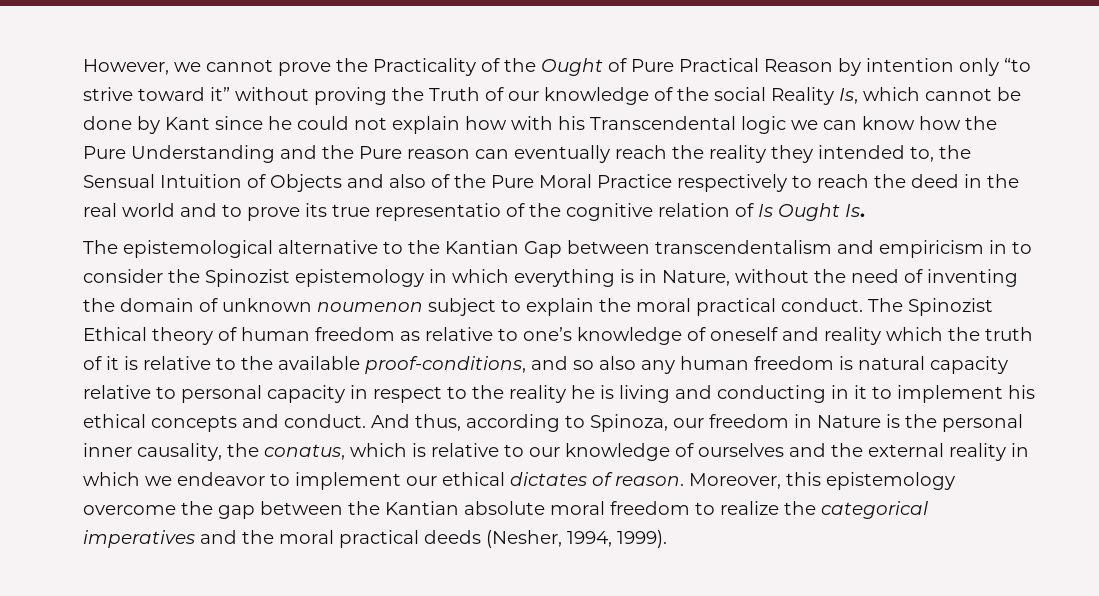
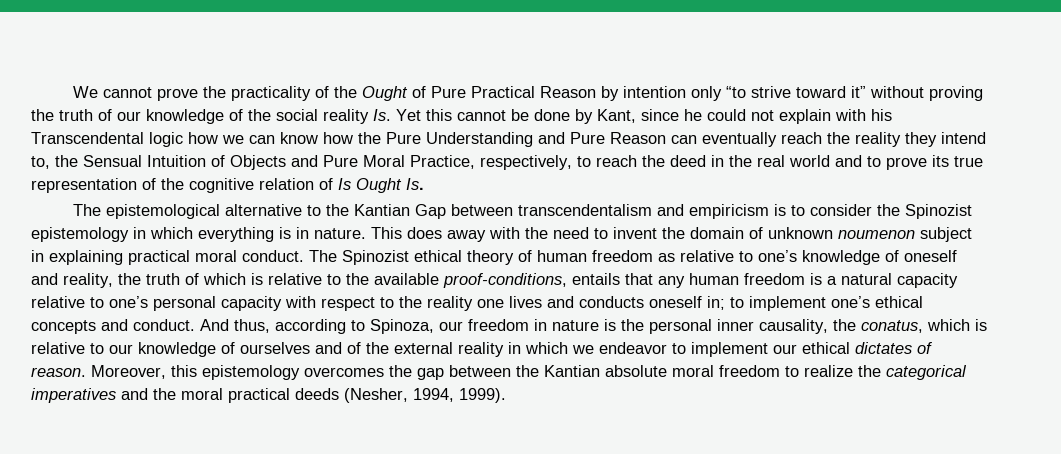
- However, we cannot prove the Practicality of the Ought of Pure Practical Reason by intention only “to strive toward it” without proving the Truth of our knowledge of the social Reality Is, which cannot be done by Kant since he could not explain how with his Transcendental logic we can know how the Pure Understanding and the Pure reason can eventually reach the reality they intended to, the Sensual Intuition of Objects and also of the Pure Moral Practice respectively to reach the deed in the real world and to prove its true representatio of the cognitive relation of Is Ought Is.
+ We cannot prove the practicality of the Ought of Pure Practical Reason by intention only “to strive toward it” without proving the truth of our knowledge of the social reality Is. Yet this cannot be done by Kant, since he could not explain with his Transcendental logic how we can know how the Pure Understanding and Pure Reason can eventually reach the reality they intend to, the Sensual Intuition of Objects and Pure Moral Practice, respectively, to reach the deed in the real world and to prove its true representation of the cognitive relation of Is Ought Is.
- The epistemological alternative to the Kantian Gap between transcendentalism and empiricism in to consider the Spinozist epistemology in which everything is in Nature, without the need of inventing the domain of unknown noumenon subject to explain the moral practical conduct.
+ The epistemological alternative to the Kantian Gap between transcendentalism and empiricism is to consider the Spinozist epistemology in which everything is in nature. This does away with the need to invent the domain of unknown noumenon subject in explaining practical moral conduct.
- The Spinozist Ethical theory of human freedom as relative to one’s knowledge of oneself and reality which the truth of it is relative to the available proof-conditions, and so also any human freedom is natural capacity relative to personal capacity in respect to the reality he is living and conducting in it to implement his ethical concepts and conduct.
+ The Spinozist ethical theory of human freedom as relative to one’s knowledge of oneself and reality, the truth of which is relative to the available proof-conditions, entails that any human freedom is a natural capacity relative to one’s personal capacity with respect to the reality one lives and conducts oneself in; to implement one’s ethical concepts and conduct.
- And thus, according to Spinoza, our freedom in Nature is the personal inner causality, the conatus, which is relative to our knowledge of ourselves and the external reality in which we endeavor to implement our ethical dictates of reason.
+ And thus, according to Spinoza, our freedom in nature is the personal inner causality, the conatus, which is relative to our knowledge of ourselves and of the external reality in which we endeavor to implement our ethical dictates of reason.
- Moreover, this epistemology overcome the gap between the Kantian absolute moral freedom to realize the categorical imperatives and the moral practical deeds (Nesher, 1994, 1999).
+ Moreover, this epistemology overcomes the gap between the Kantian absolute moral freedom to realize the categorical imperatives and the moral practical deeds (Nesher, 1994, 1999).

